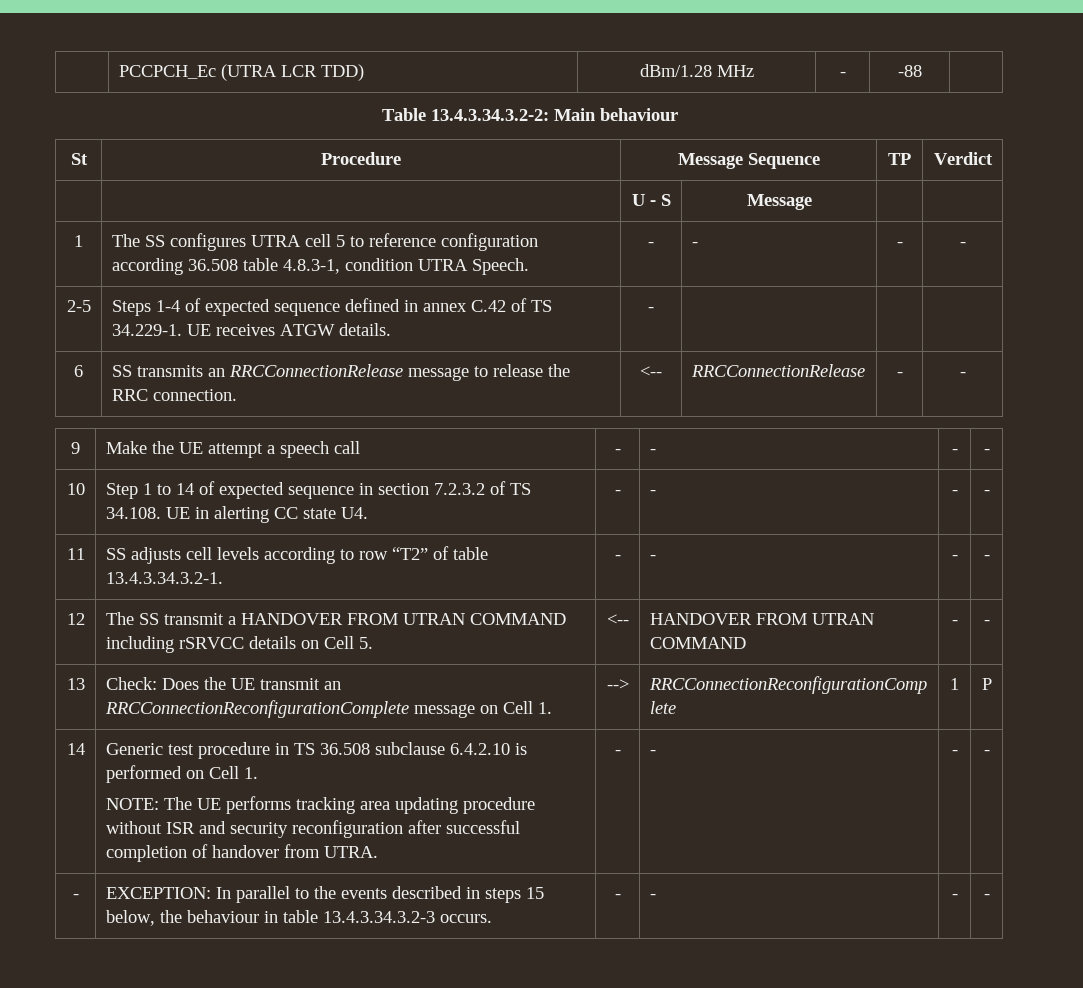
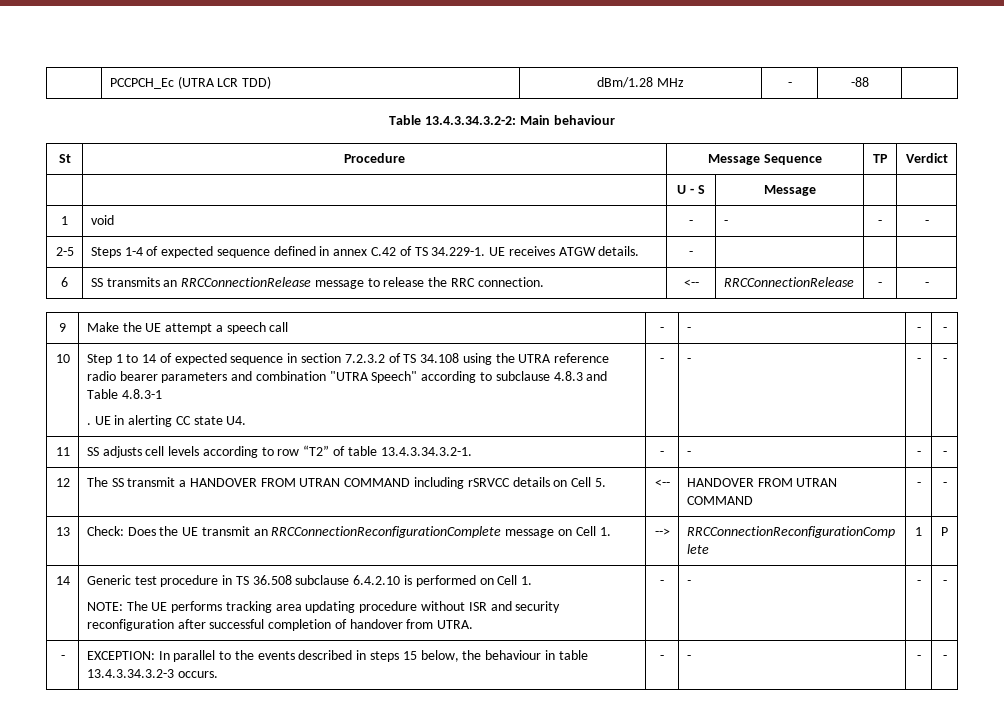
- 1 | The SS configures UTRA cell 5 to reference configuration according 36.508 table 4.8.3-1, condition UTRA Speech. | - | - | - | -
+ 1 | void | - | - | - | -
- Step 1 to 14 of expected sequence in section 7.2.3.2 of TS 34.108. UE in alerting CC state U4.
+ Step 1 to 14 of expected sequence in section 7.2.3.2 of TS 34.108 using the UTRA reference radio bearer parameters and combination "UTRA Speech" according to subclause 4.8.3 and Table 4.8.3-1
+ . UE in alerting CC state U4.

